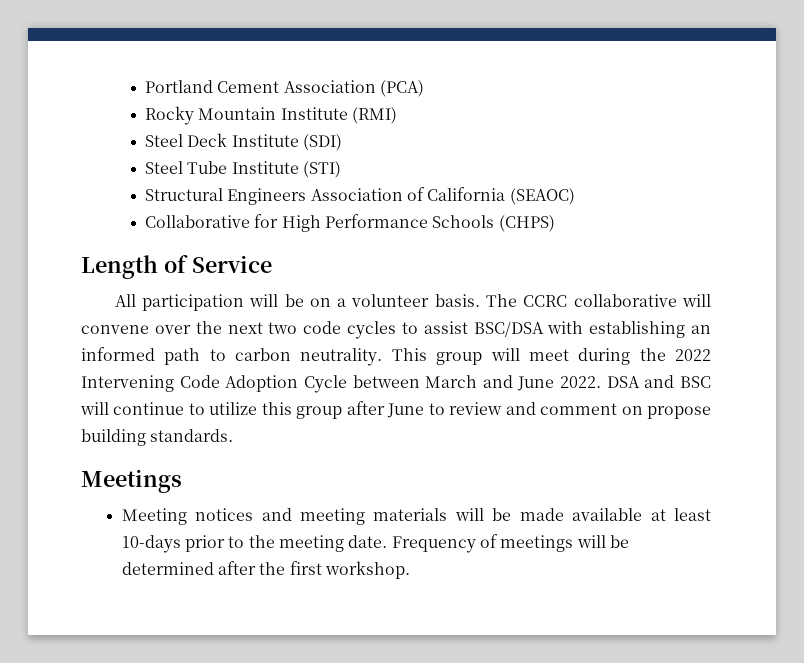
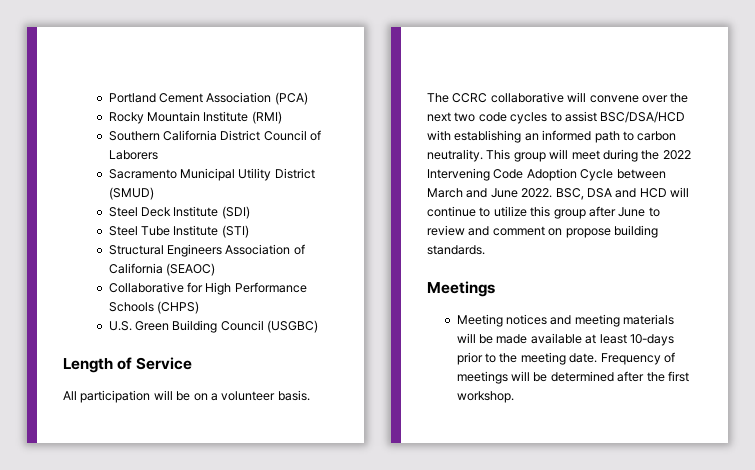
+ Southern California District Council of Laborers
+ Sacramento Municipal Utility District (SMUD)
+ U.S. Green Building Council (USGBC)
- The CCRC collaborative will convene over the next two code cycles to assist BSC/DSA with establishing an informed path to carbon neutrality.
+ The CCRC collaborative will convene over the next two code cycles to assist BSC/DSA/HCD with establishing an informed path to carbon neutrality.
- DSA and BSC will continue to utilize this group after June to review and comment on propose building standards.
+ BSC, DSA and HCD will continue to utilize this group after June to review and comment on propose building standards.

